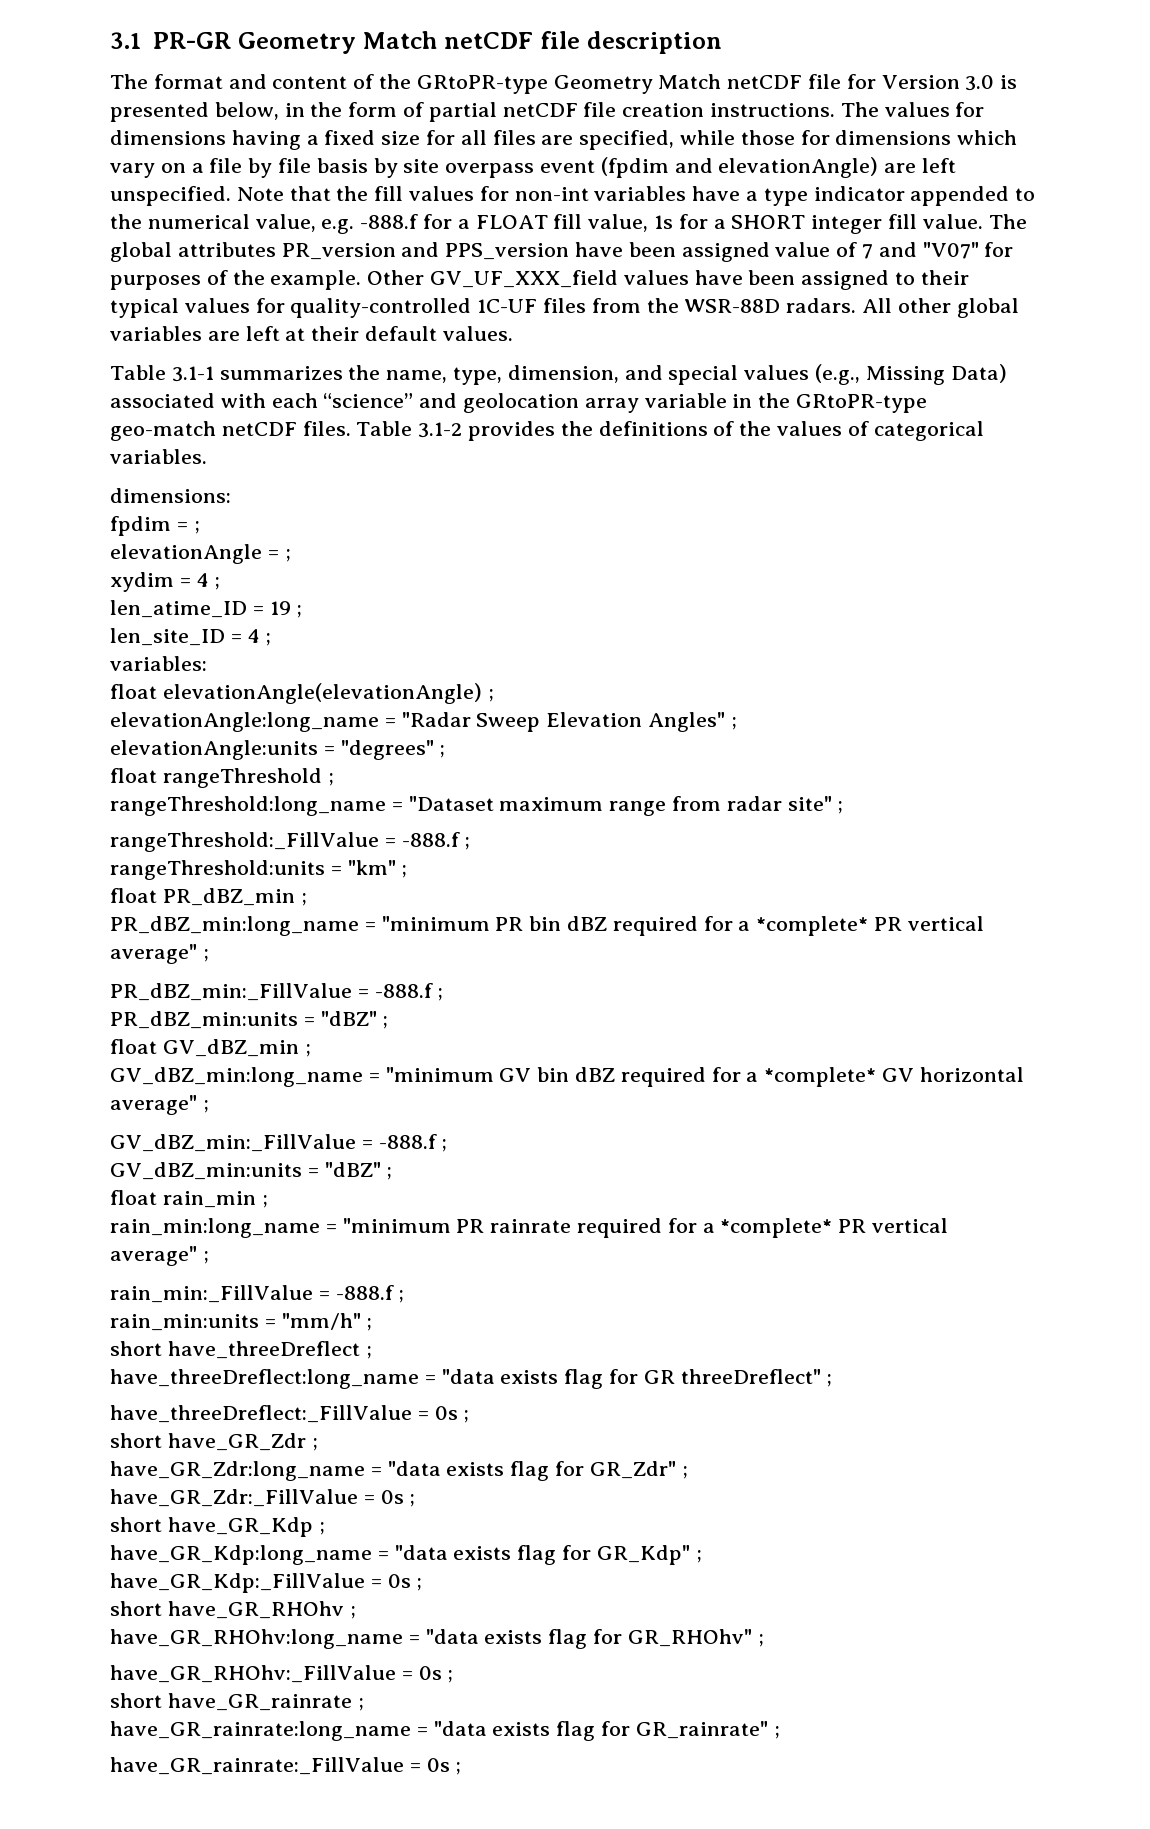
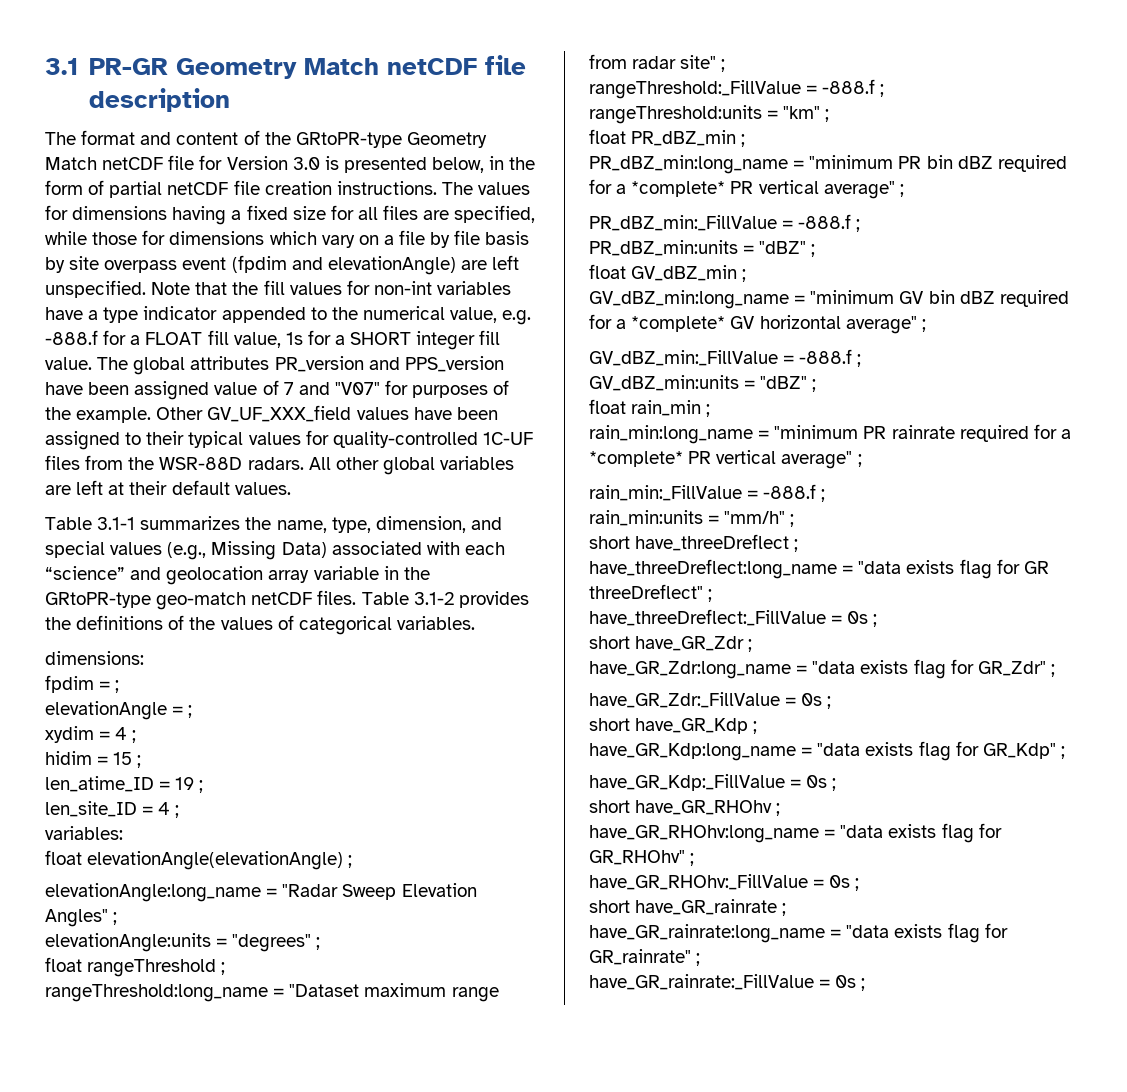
+ hidim = 15 ;

